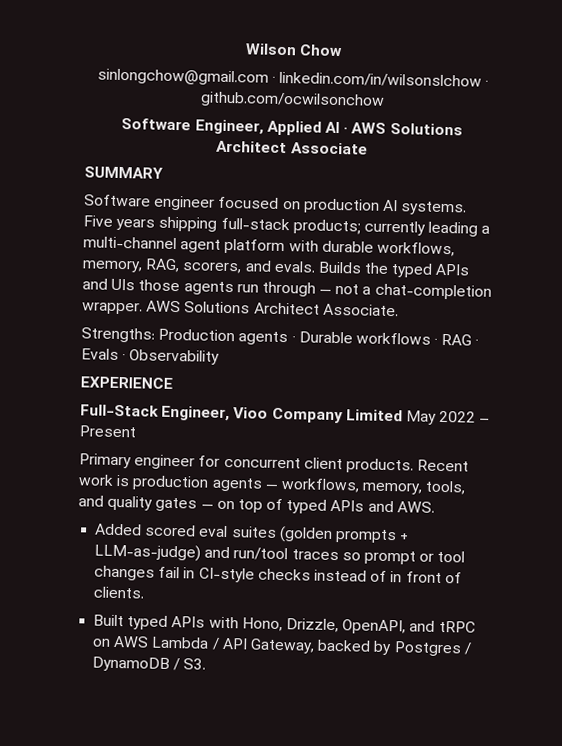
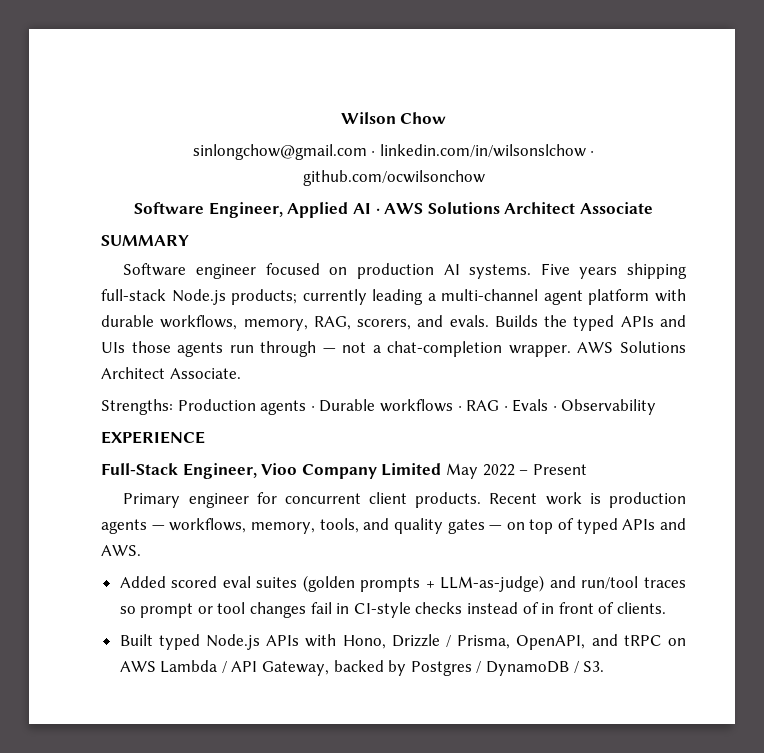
- Five years shipping full-stack products; currently leading a multi-channel agent platform with durable workflows, memory, RAG, scorers, and evals.
+ Five years shipping full-stack Node.js products; currently leading a multi-channel agent platform with durable workflows, memory, RAG, scorers, and evals.
- Built typed APIs with Hono, Drizzle, OpenAPI, and tRPC on AWS Lambda / API Gateway, backed by Postgres / DynamoDB / S3.
+ Built typed Node.js APIs with Hono, Drizzle / Prisma, OpenAPI, and tRPC on AWS Lambda / API Gateway, backed by Postgres / DynamoDB / S3.

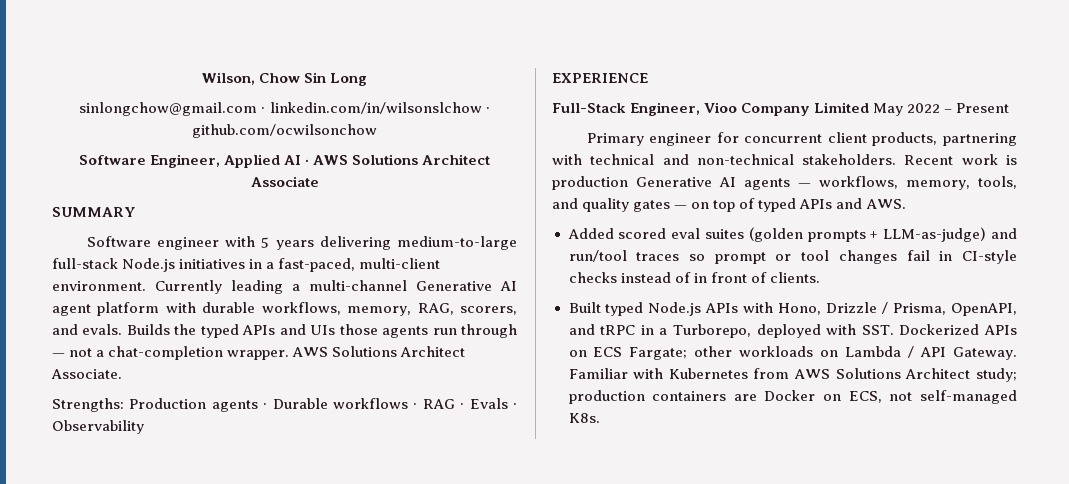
- Wilson Chow
+ Wilson, Chow Sin Long
- Software engineer focused on production AI systems. Five years shipping full-stack Node.js products; currently leading a multi-channel agent platform with durable workflows, memory, RAG, scorers, and evals.
+ Software engineer with 5 years delivering medium-to-large full-stack Node.js initiatives in a fast-paced, multi-client environment. Currently leading a multi-channel Generative AI agent platform with durable workflows, memory, RAG, scorers, and evals.
- Primary engineer for concurrent client products.
+ Primary engineer for concurrent client products, partnering with technical and non-technical stakeholders.
- Recent work is production agents — workflows, memory, tools, and quality gates — on top of typed APIs and AWS.
+ Recent work is production Generative AI agents — workflows, memory, tools, and quality gates — on top of typed APIs and AWS.
- Built typed Node.js APIs with Hono, Drizzle / Prisma, OpenAPI, and tRPC on AWS Lambda / API Gateway, backed by Postgres / DynamoDB / S3.
+ Built typed Node.js APIs with Hono, Drizzle / Prisma, OpenAPI, and tRPC in a Turborepo, deployed with SST. Dockerized APIs on ECS Fargate; other workloads on Lambda / API Gateway. Familiar with Kubernetes from AWS Solutions Architect study; production containers are Docker on ECS, not self-managed K8s.

